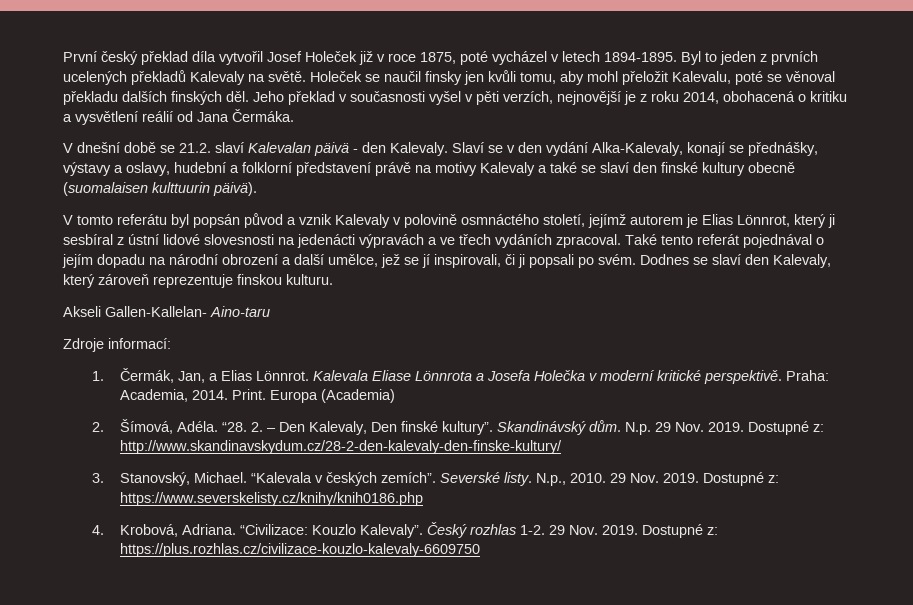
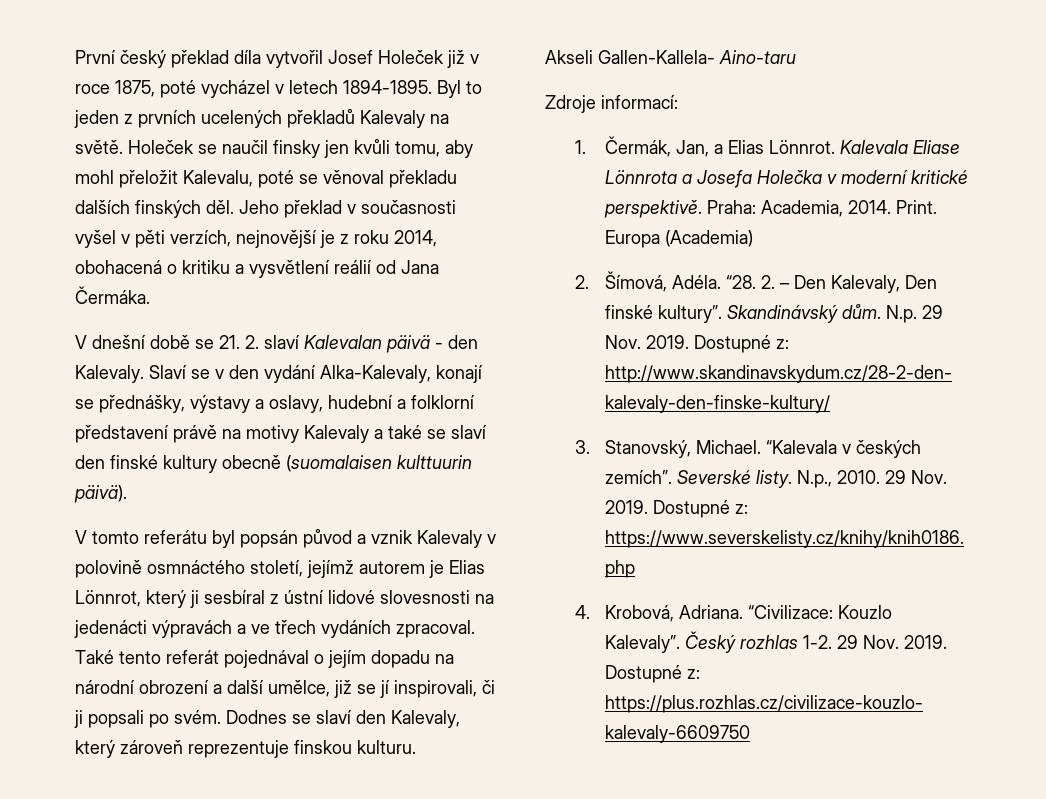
- V dnešní době se 21.2. slaví Kalevalan päivä - den Kalevaly.
+ V dnešní době se 21. 2. slaví Kalevalan päivä - den Kalevaly.
- Také tento referát pojednával o jejím dopadu na národní obrození a další umělce, jež se jí inspirovali, či ji popsali po svém.
+ Také tento referát pojednával o jejím dopadu na národní obrození a další umělce, již se jí inspirovali, či ji popsali po svém.
- Akseli Gallen-Kallelan- Aino-taru
+ Akseli Gallen-Kallela- Aino-taru

